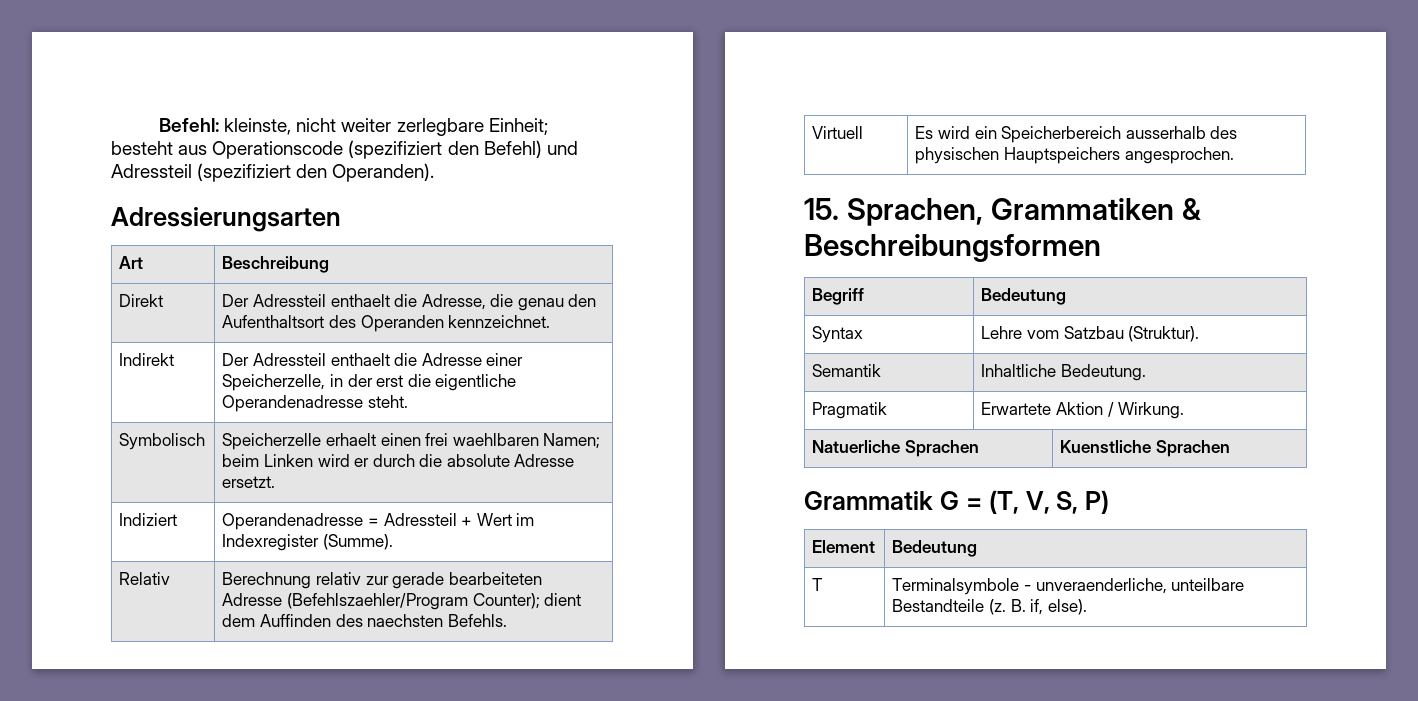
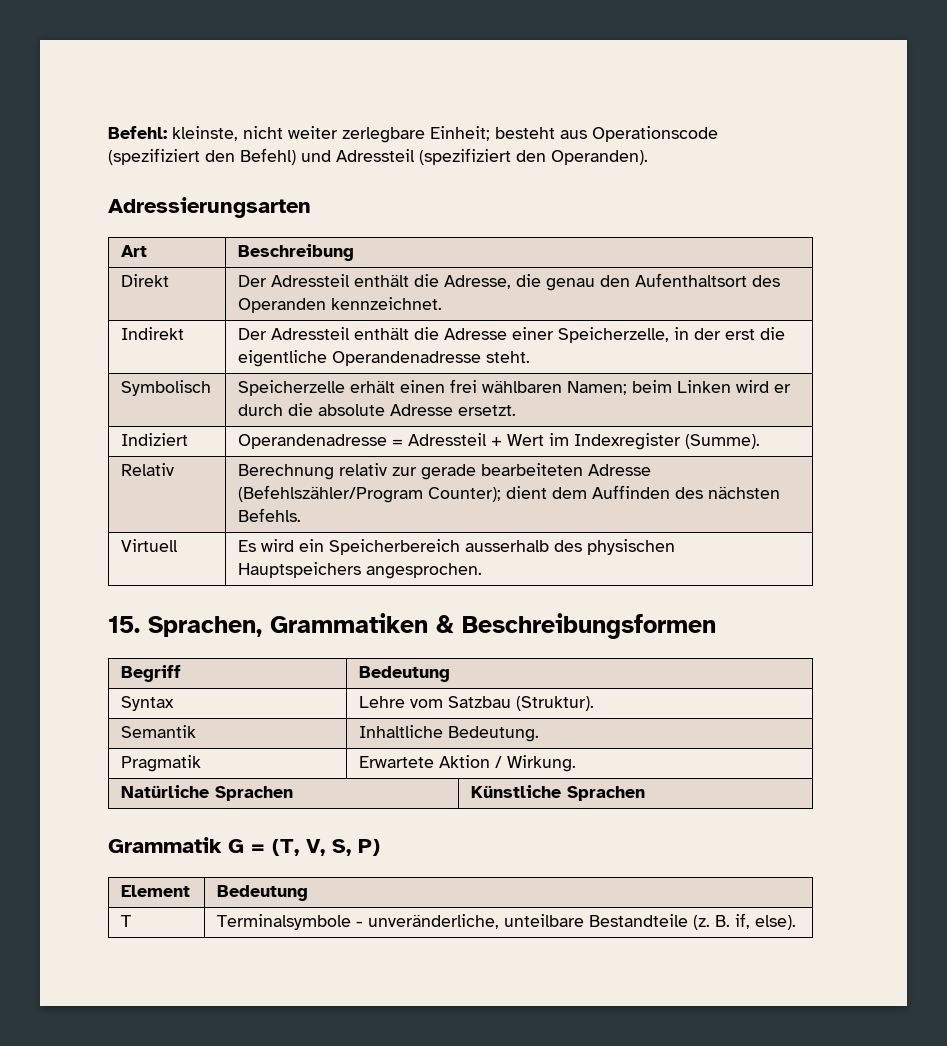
- Direkt | Der Adressteil enthaelt die Adresse, die genau den Aufenthaltsort des Operanden kennzeichnet.
+ Direkt | Der Adressteil enthält die Adresse, die genau den Aufenthaltsort des Operanden kennzeichnet.
- Indirekt | Der Adressteil enthaelt die Adresse einer Speicherzelle, in der erst die eigentliche Operandenadresse steht.
+ Indirekt | Der Adressteil enthält die Adresse einer Speicherzelle, in der erst die eigentliche Operandenadresse steht.
- Symbolisch | Speicherzelle erhaelt einen frei waehlbaren Namen; beim Linken wird er durch die absolute Adresse ersetzt.
+ Symbolisch | Speicherzelle erhält einen frei wählbaren Namen; beim Linken wird er durch die absolute Adresse ersetzt.
- Relativ | Berechnung relativ zur gerade bearbeiteten Adresse (Befehlszaehler/Program Counter); dient dem Auffinden des naechsten Befehls.
+ Relativ | Berechnung relativ zur gerade bearbeiteten Adresse (Befehlszähler/Program Counter); dient dem Auffinden des nächsten Befehls.
- Natuerliche Sprachen | Kuenstliche Sprachen
+ Natürliche Sprachen | Künstliche Sprachen
- T | Terminalsymbole - unveraenderliche, unteilbare Bestandteile (z. B. if, else).
+ T | Terminalsymbole - unveränderliche, unteilbare Bestandteile (z. B. if, else).

